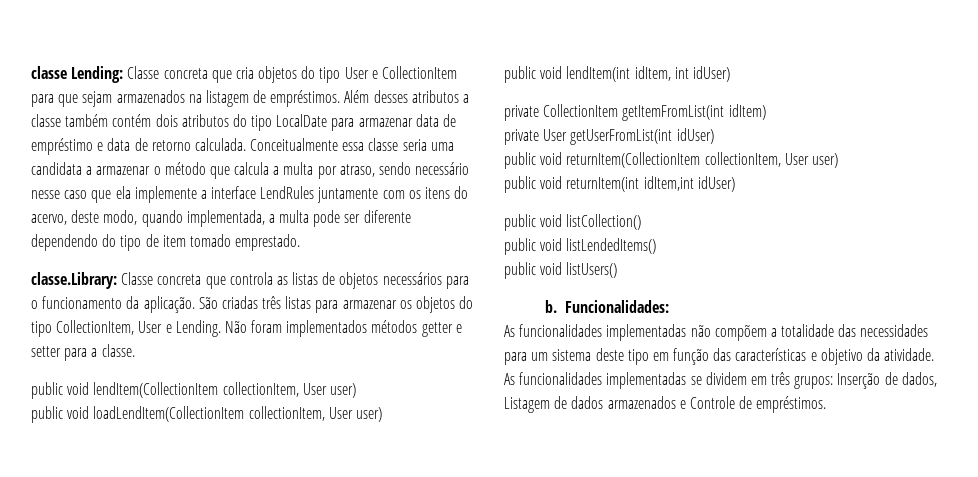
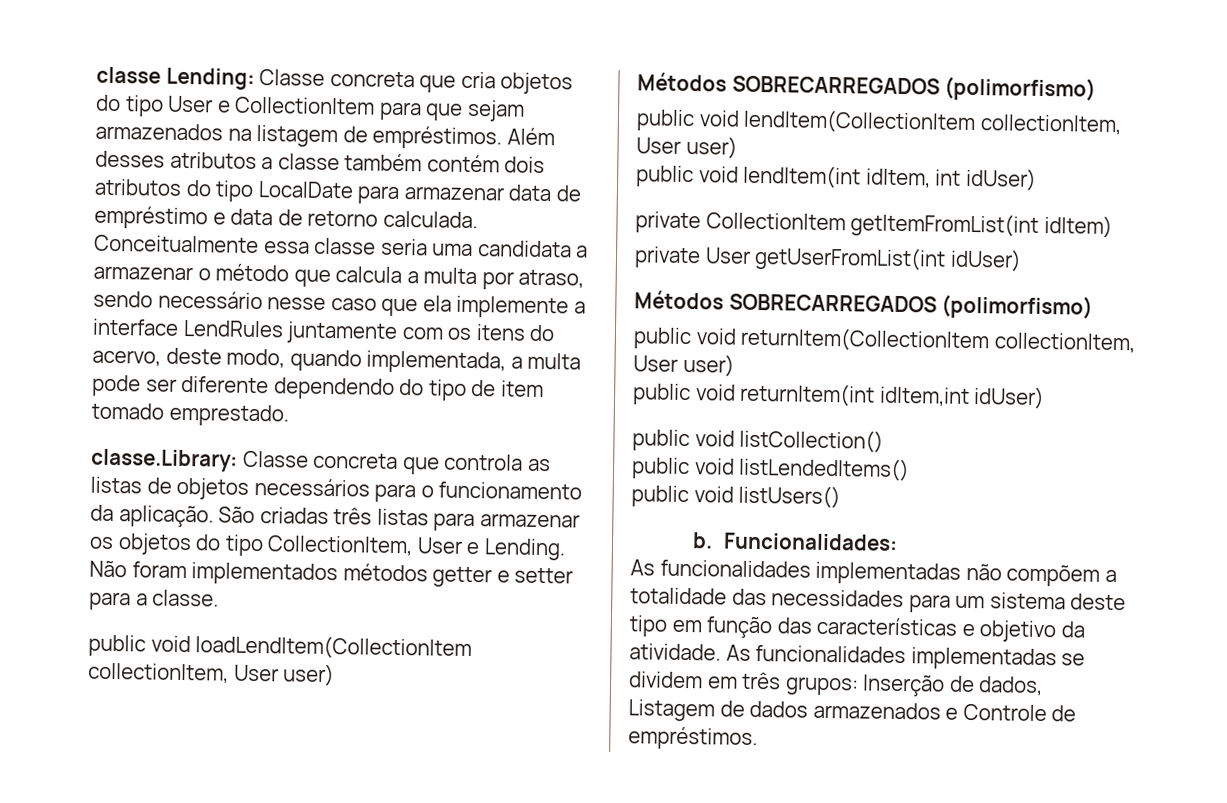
+ public void loadLendItem(CollectionItem collectionItem, User user)
+ Métodos SOBRECARREGADOS (polimorfismo)
  public void lendItem(CollectionItem collectionItem, User user)
- public void loadLendItem(CollectionItem collectionItem, User user)
  private User getUserFromList(int idUser)
+ Métodos SOBRECARREGADOS (polimorfismo)

